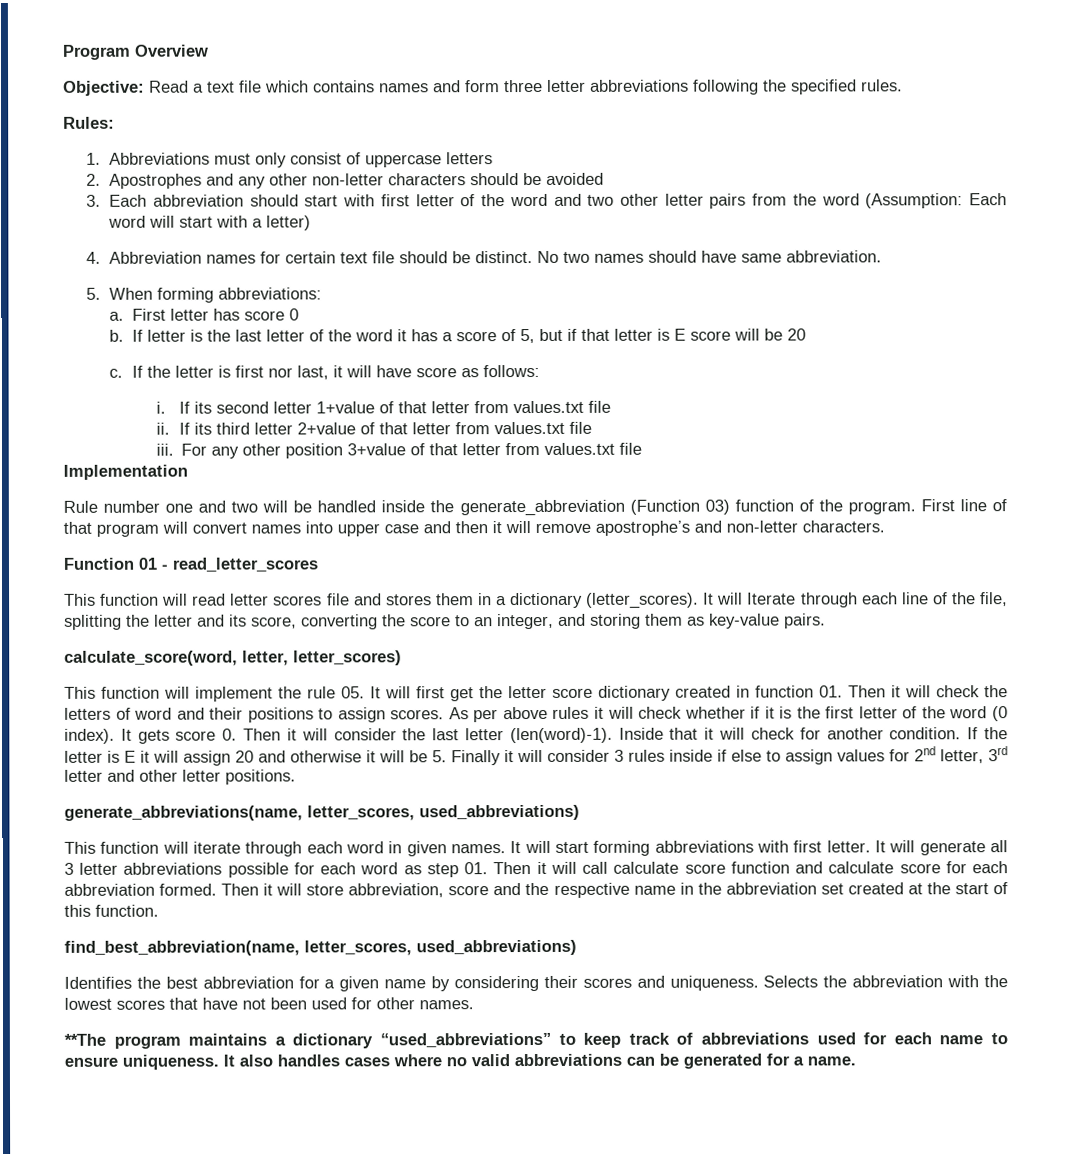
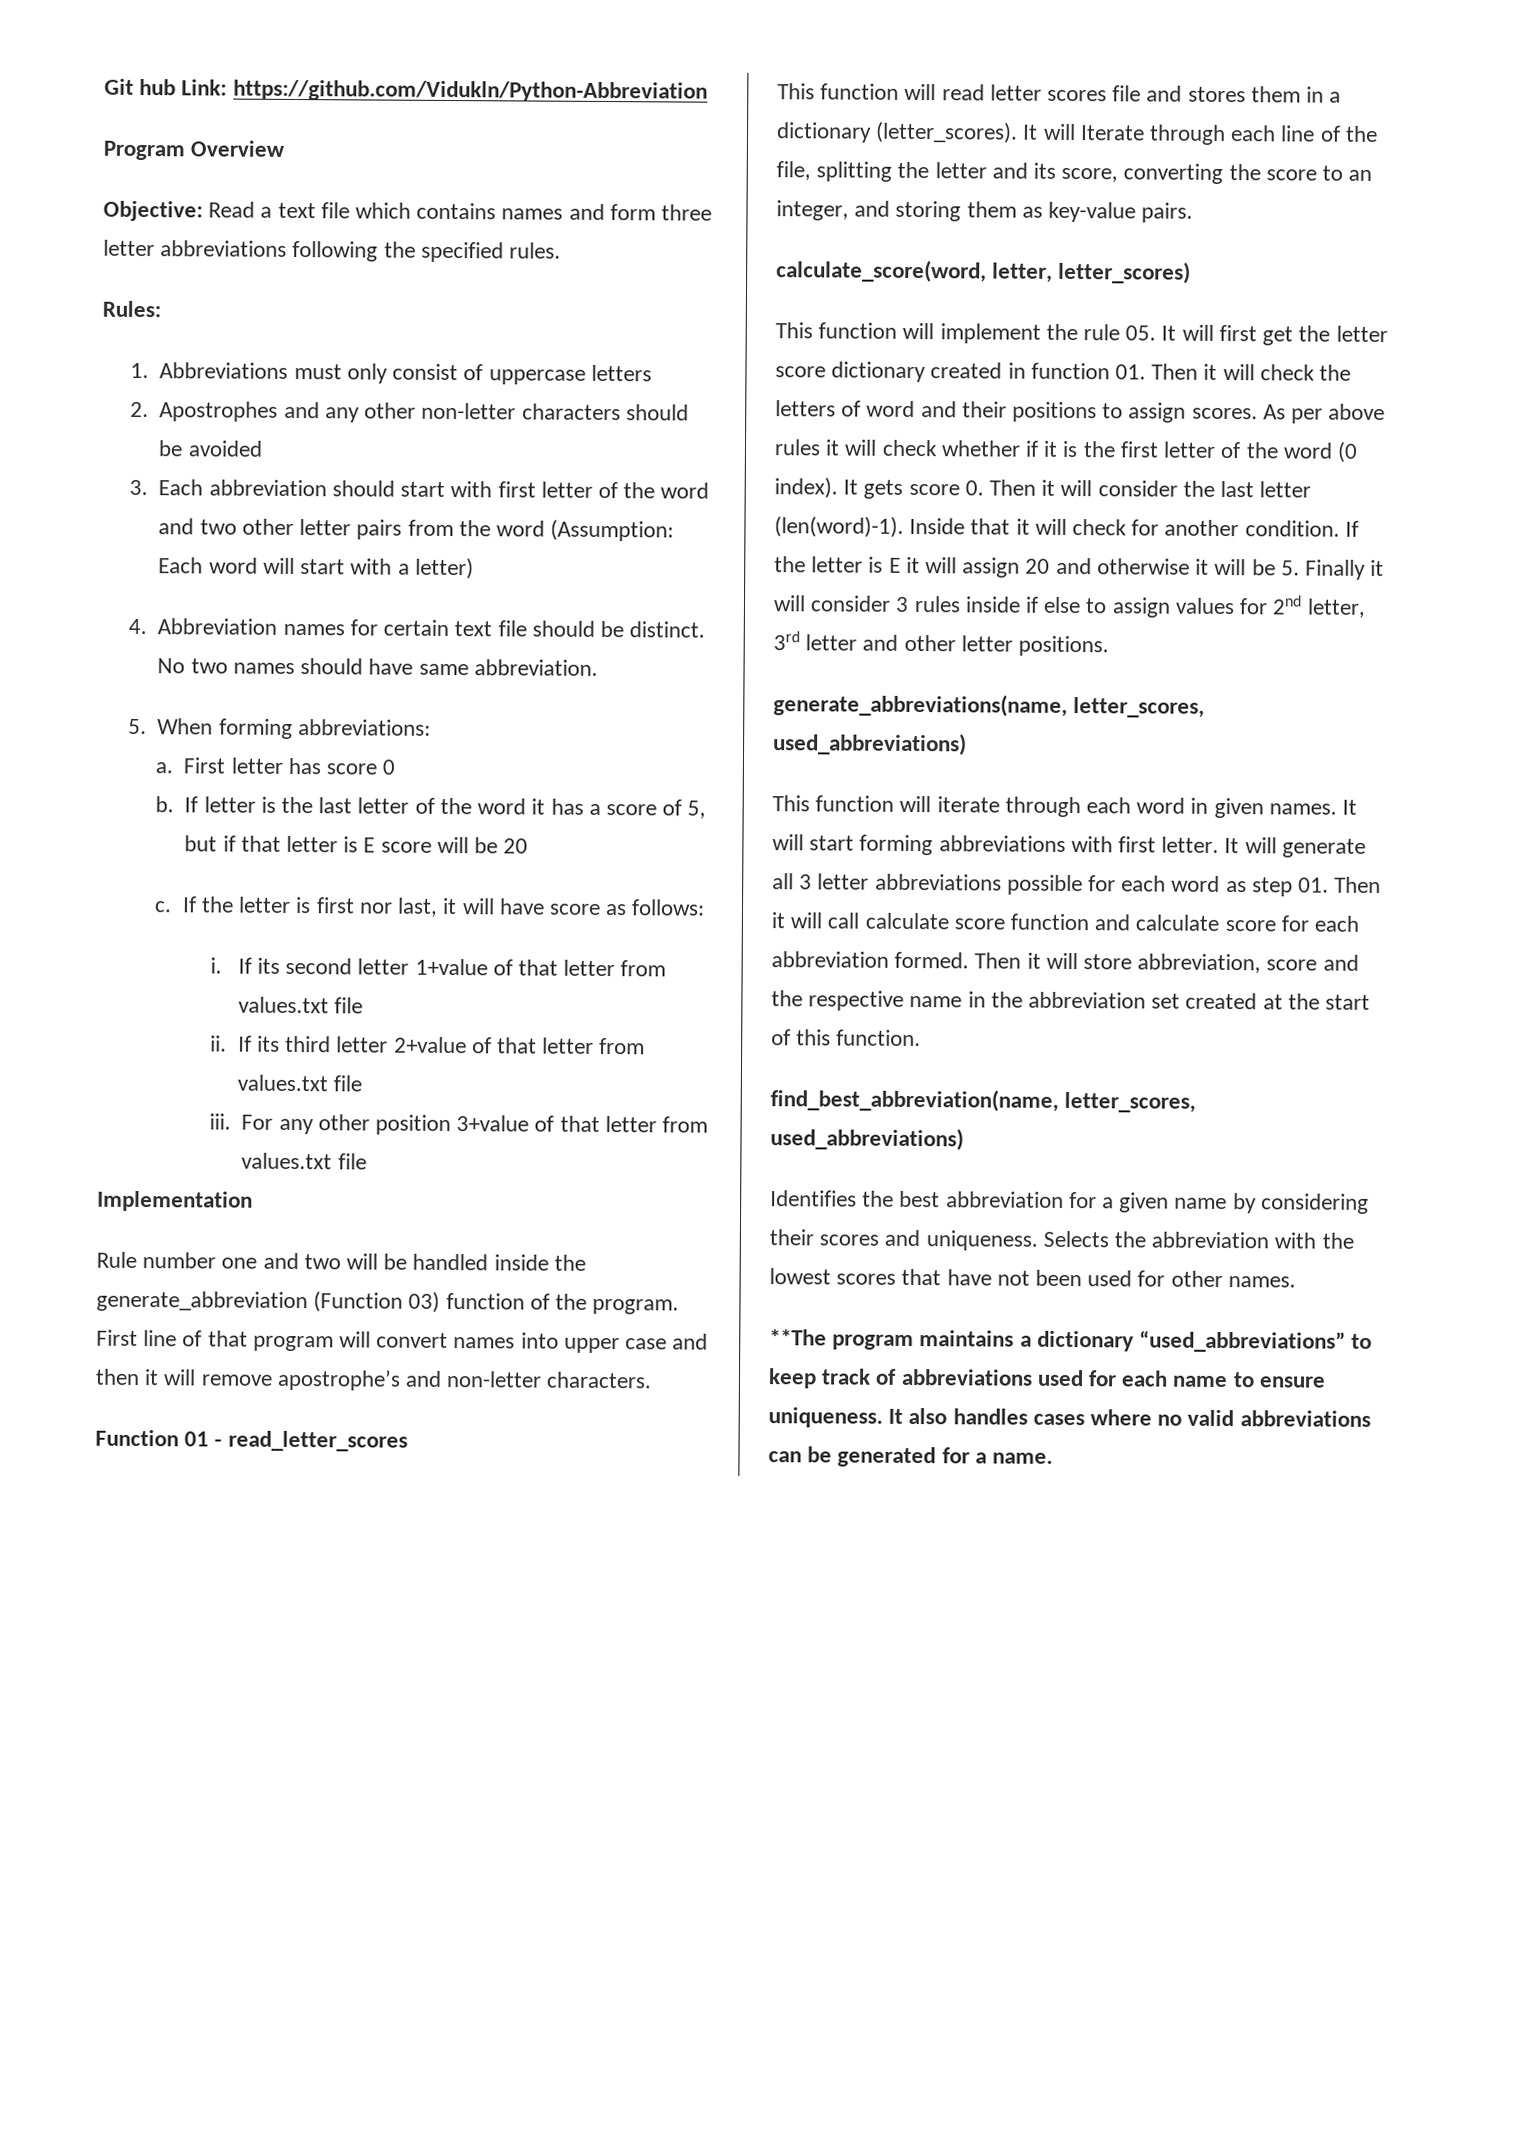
+ Git hub Link: https://github.com/Vidukln/Python-Abbreviation

